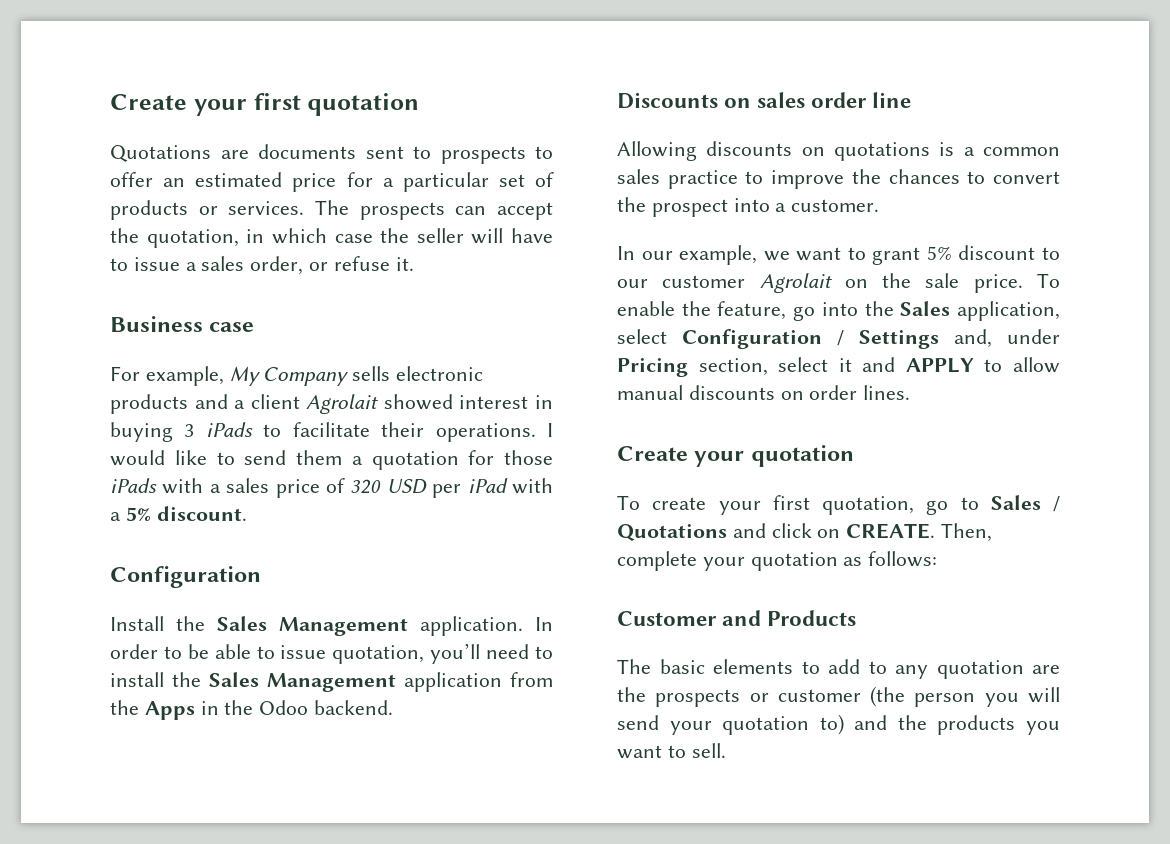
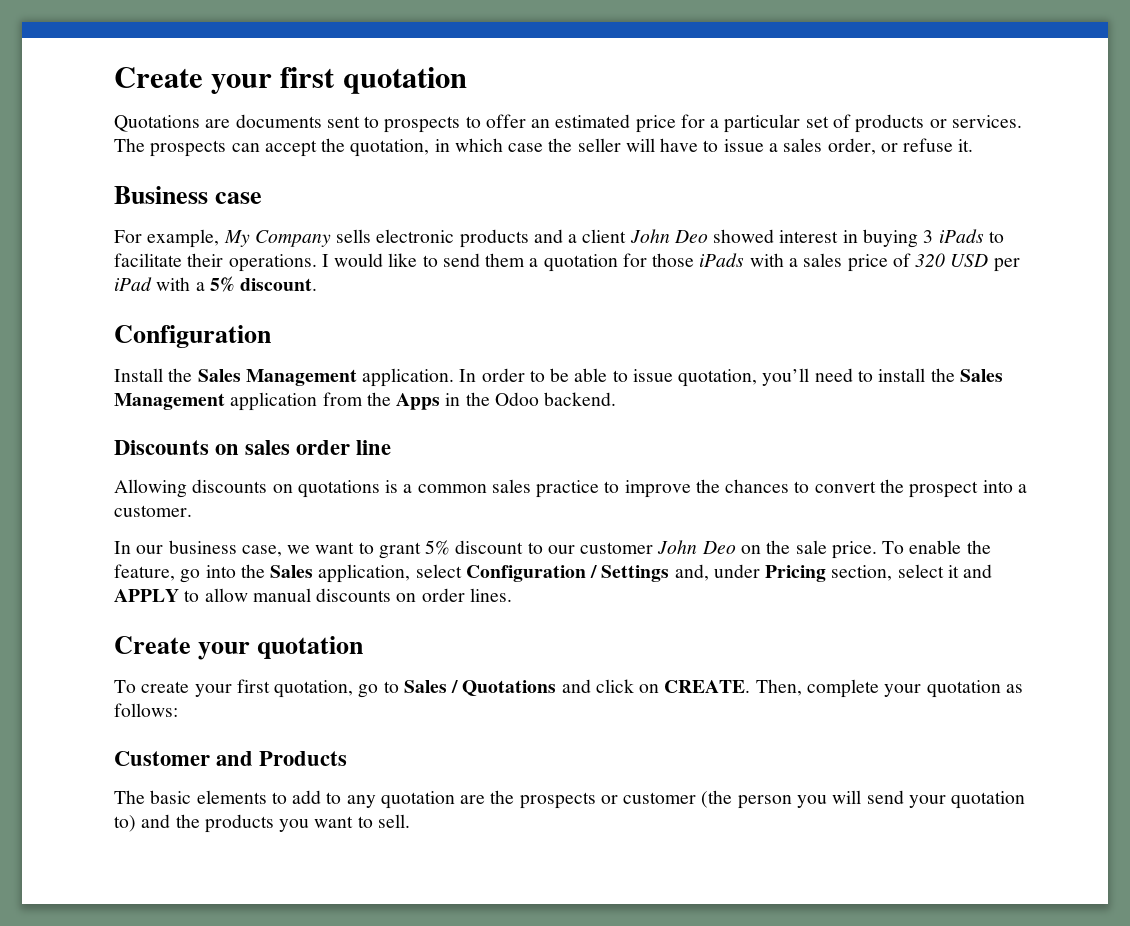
- For example, My Company sells electronic products and a client Agrolait showed interest in buying 3 iPads to facilitate their operations.
+ For example, My Company sells electronic products and a client John Deo showed interest in buying 3 iPads to facilitate their operations.
- In our example, we want to grant 5% discount to our customer Agrolait on the sale price.
+ In our business case, we want to grant 5% discount to our customer John Deo on the sale price.

